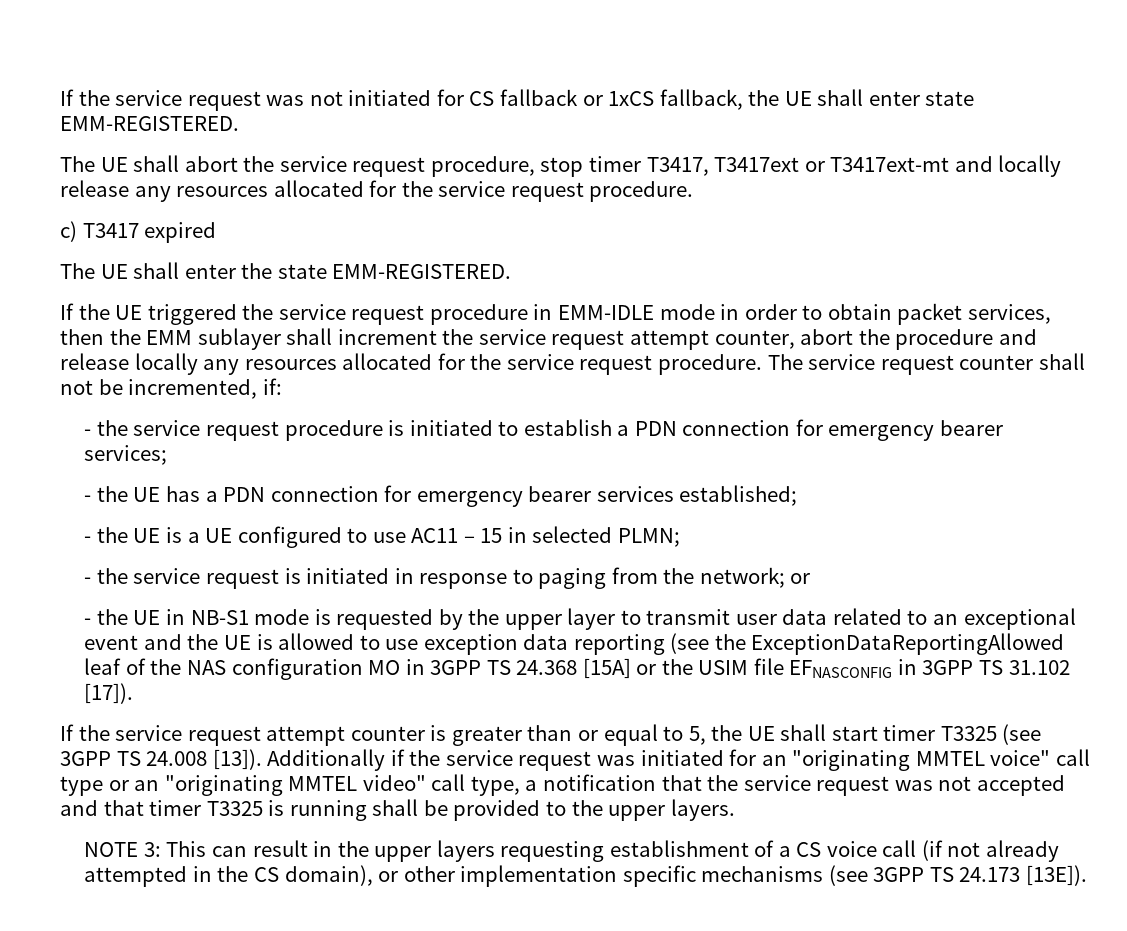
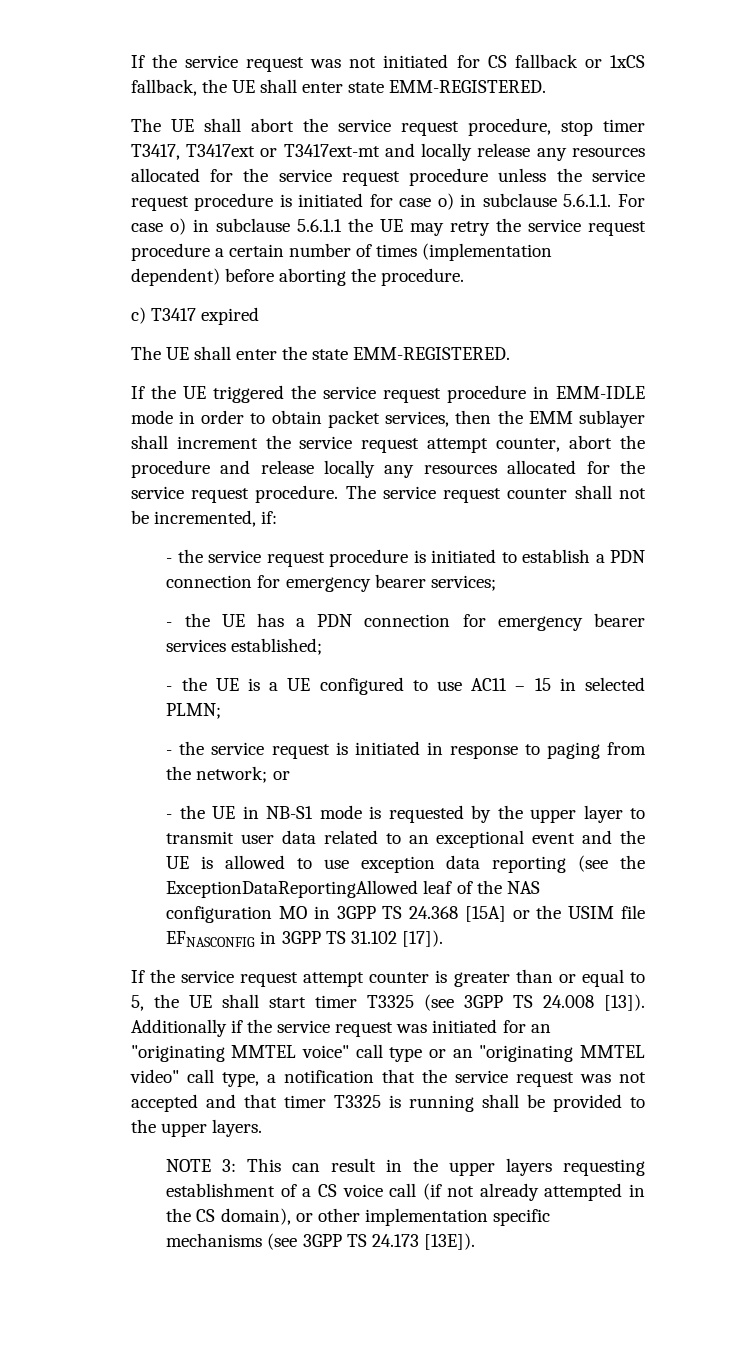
- The UE shall abort the service request procedure, stop timer T3417, T3417ext or T3417ext-mt and locally release any resources allocated for the service request procedure.
+ The UE shall abort the service request procedure, stop timer T3417, T3417ext or T3417ext-mt and locally release any resources allocated for the service request procedure unless the service request procedure is initiated for case o) in subclause 5.6.1.1. For case o) in subclause 5.6.1.1 the UE may retry the service request procedure a certain number of times (implementation dependent) before aborting the procedure.

